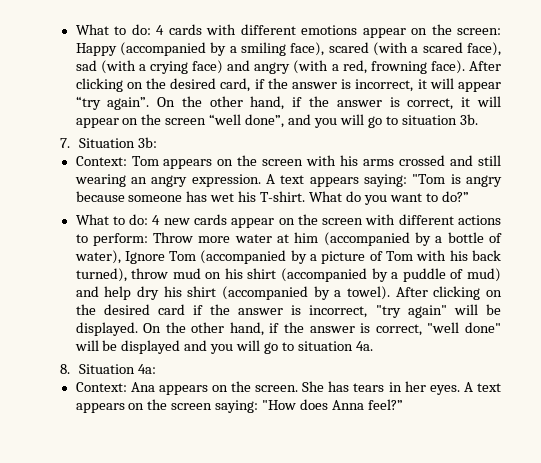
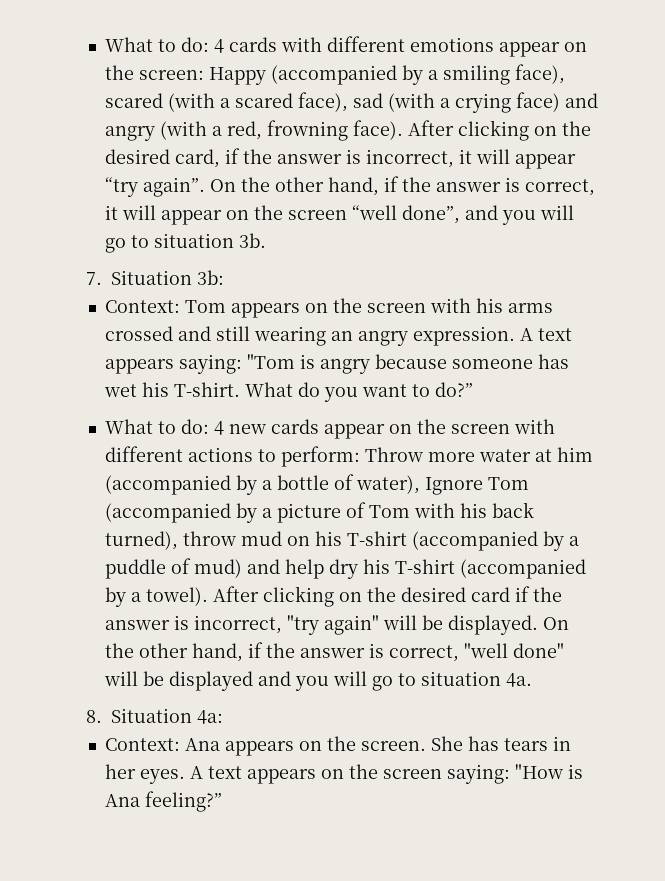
- What to do: 4 new cards appear on the screen with different actions to perform: Throw more water at him (accompanied by a bottle of water), Ignore Tom (accompanied by a picture of Tom with his back turned), throw mud on his shirt (accompanied by a puddle of mud) and help dry his shirt (accompanied by a towel).
+ What to do: 4 new cards appear on the screen with different actions to perform: Throw more water at him (accompanied by a bottle of water), Ignore Tom (accompanied by a picture of Tom with his back turned), throw mud on his T-shirt (accompanied by a puddle of mud) and help dry his T-shirt (accompanied by a towel).
- A text appears on the screen saying: "How does Anna feel?”
+ A text appears on the screen saying: "How is Ana feeling?”

